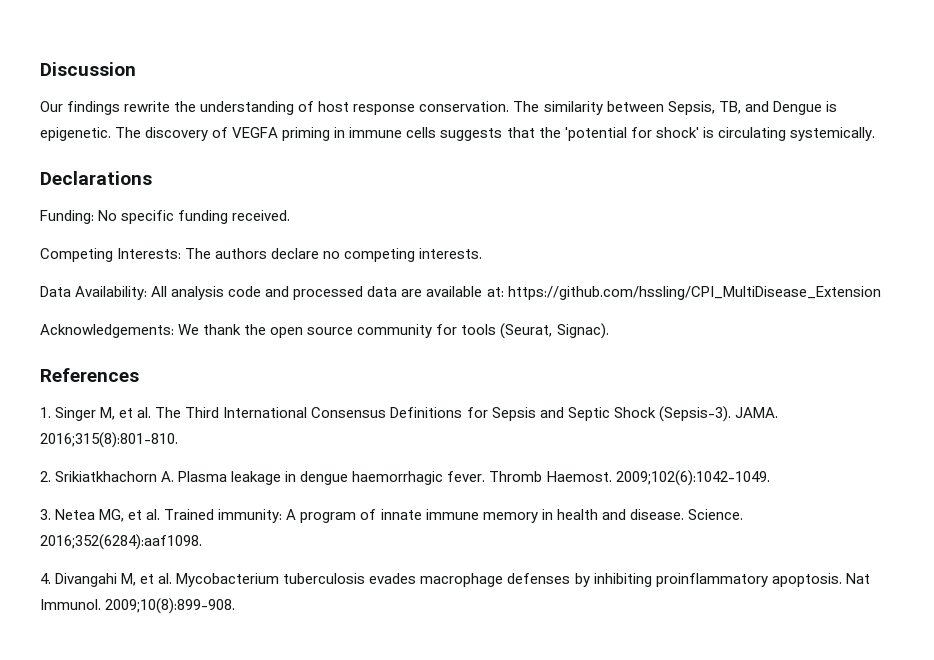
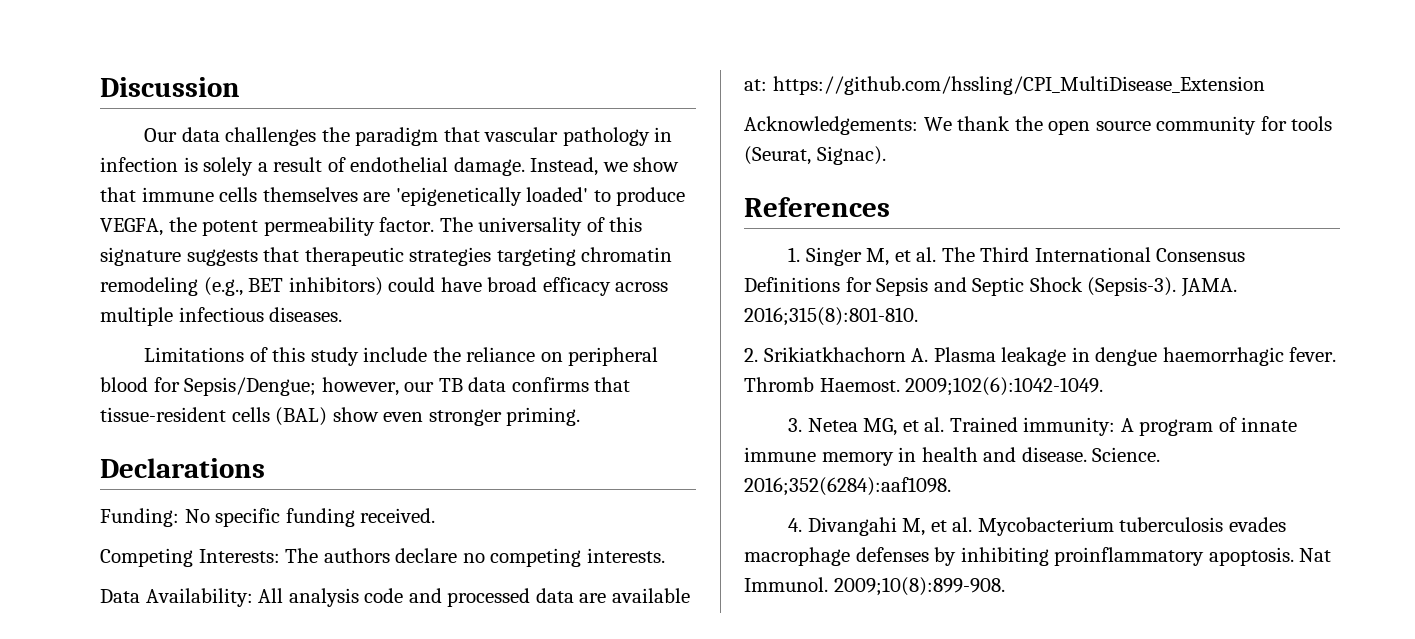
- Our findings rewrite the understanding of host response conservation. The similarity between Sepsis, TB, and Dengue is epigenetic. The discovery of VEGFA priming in immune cells suggests that the 'potential for shock' is circulating systemically.
+ Our data challenges the paradigm that vascular pathology in infection is solely a result of endothelial damage. Instead, we show that immune cells themselves are 'epigenetically loaded' to produce VEGFA, the potent permeability factor. The universality of this signature suggests that therapeutic strategies targeting chromatin remodeling (e.g., BET inhibitors) could have broad efficacy across multiple infectious diseases.
+ Limitations of this study include the reliance on peripheral blood for Sepsis/Dengue; however, our TB data confirms that tissue-resident cells (BAL) show even stronger priming.

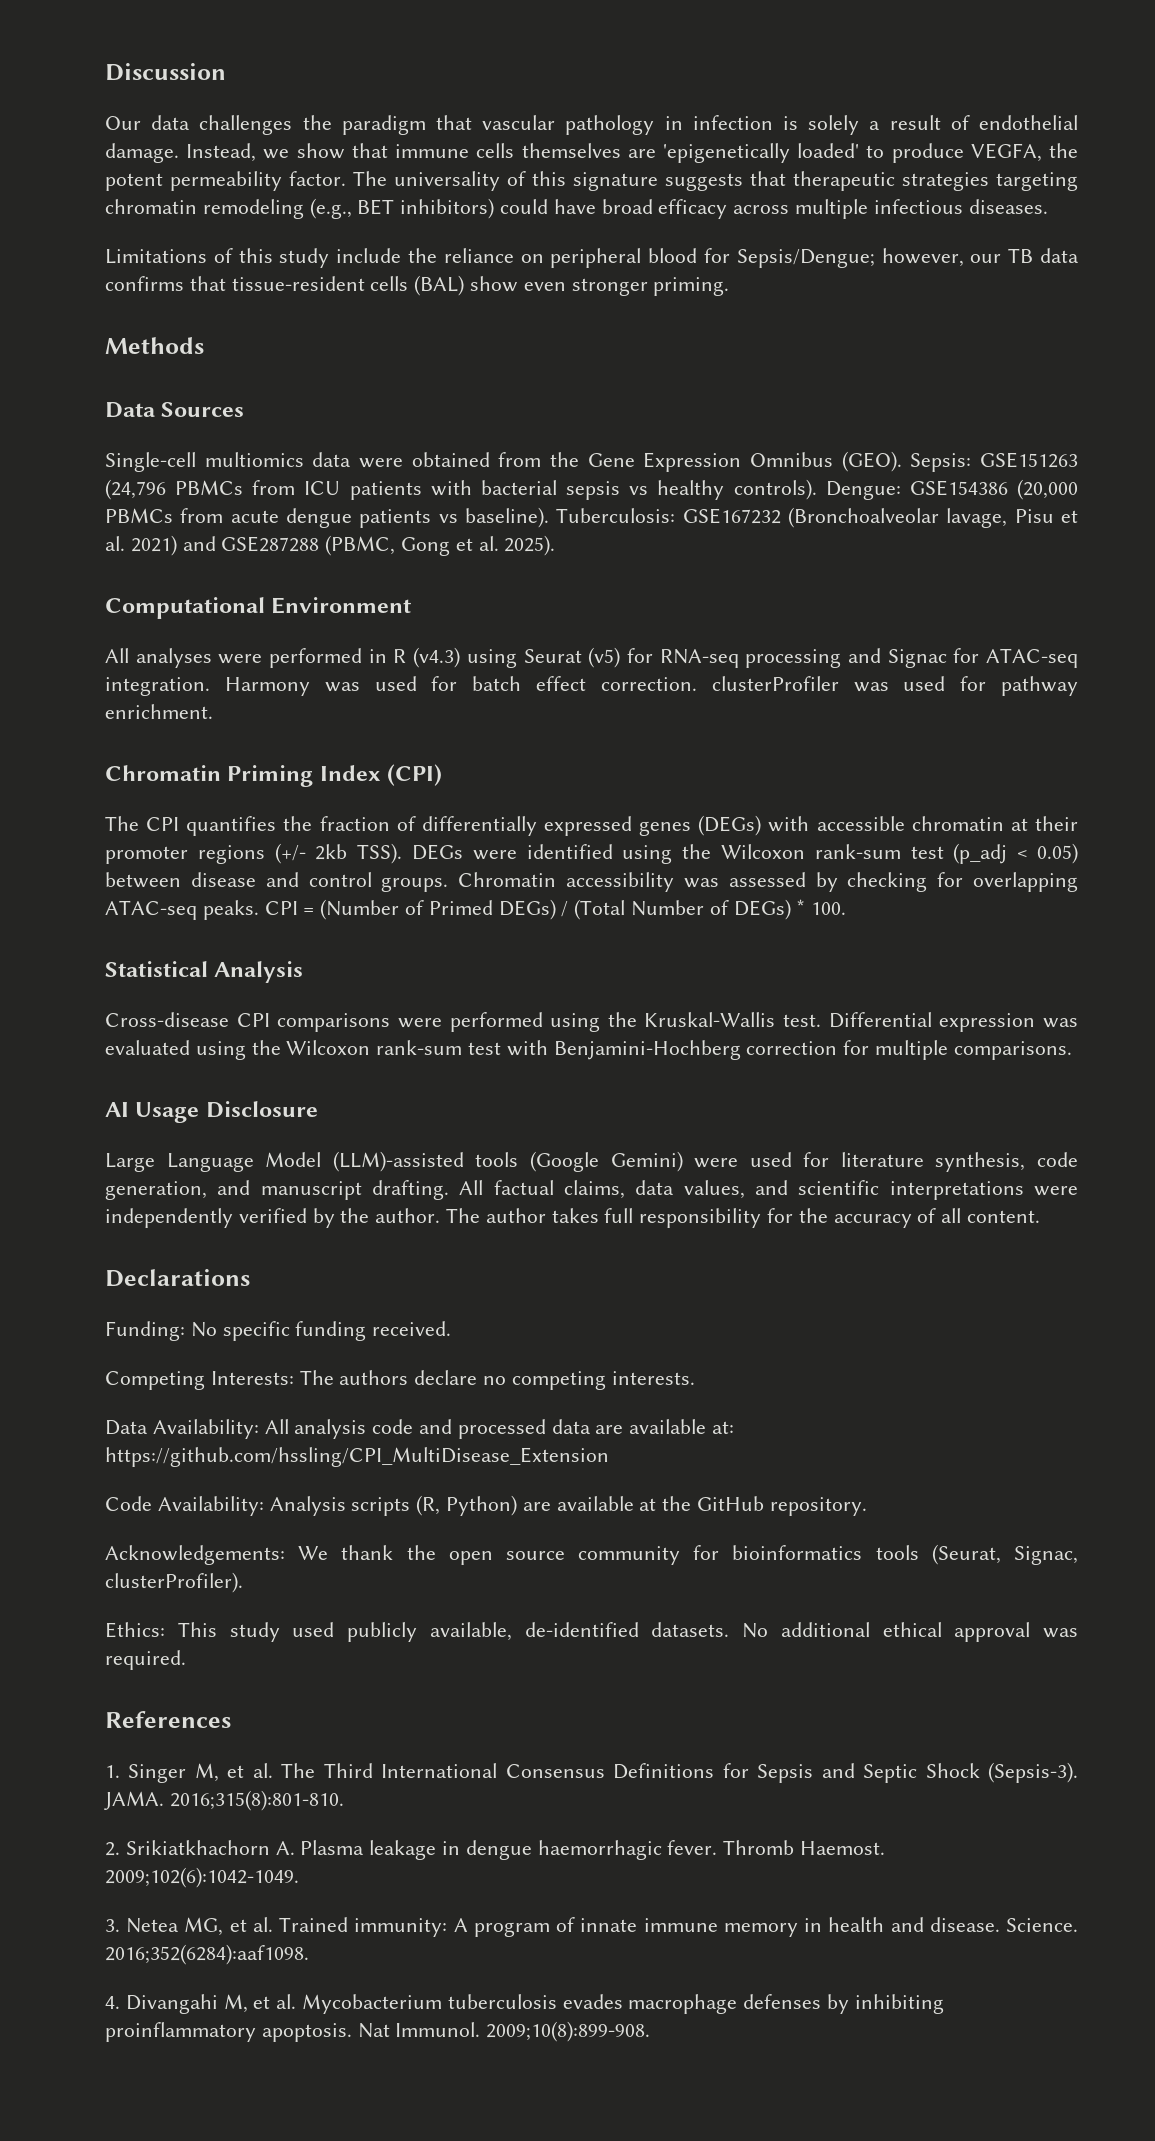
+ Methods
+ Data Sources
+ Single-cell multiomics data were obtained from the Gene Expression Omnibus (GEO). Sepsis: GSE151263 (24,796 PBMCs from ICU patients with bacterial sepsis vs healthy controls). Dengue: GSE154386 (20,000 PBMCs from acute dengue patients vs baseline). Tuberculosis: GSE167232 (Bronchoalveolar lavage, Pisu et al. 2021) and GSE287288 (PBMC, Gong et al. 2025).
+ Computational Environment
+ All analyses were performed in R (v4.3) using Seurat (v5) for RNA-seq processing and Signac for ATAC-seq integration. Harmony was used for batch effect correction. clusterProfiler was used for pathway enrichment.
+ Chromatin Priming Index (CPI)
+ The CPI quantifies the fraction of differentially expressed genes (DEGs) with accessible chromatin at their promoter regions (+/- 2kb TSS). DEGs were identified using the Wilcoxon rank-sum test (p_adj < 0.05) between disease and control groups. Chromatin accessibility was assessed by checking for overlapping ATAC-seq peaks. CPI = (Number of Primed DEGs) / (Total Number of DEGs) * 100.
+ Statistical Analysis
+ Cross-disease CPI comparisons were performed using the Kruskal-Wallis test. Differential expression was evaluated using the Wilcoxon rank-sum test with Benjamini-Hochberg correction for multiple comparisons.
+ AI Usage Disclosure
+ Large Language Model (LLM)-assisted tools (Google Gemini) were used for literature synthesis, code generation, and manuscript drafting. All factual claims, data values, and scientific interpretations were independently verified by the author. The author takes full responsibility for the accuracy of all content.
+ Code Availability: Analysis scripts (R, Python) are available at the GitHub repository.
- Acknowledgements: We thank the open source community for tools (Seurat, Signac).
+ Acknowledgements: We thank the open source community for bioinformatics tools (Seurat, Signac, clusterProfiler).
+ Ethics: This study used publicly available, de-identified datasets. No additional ethical approval was required.

